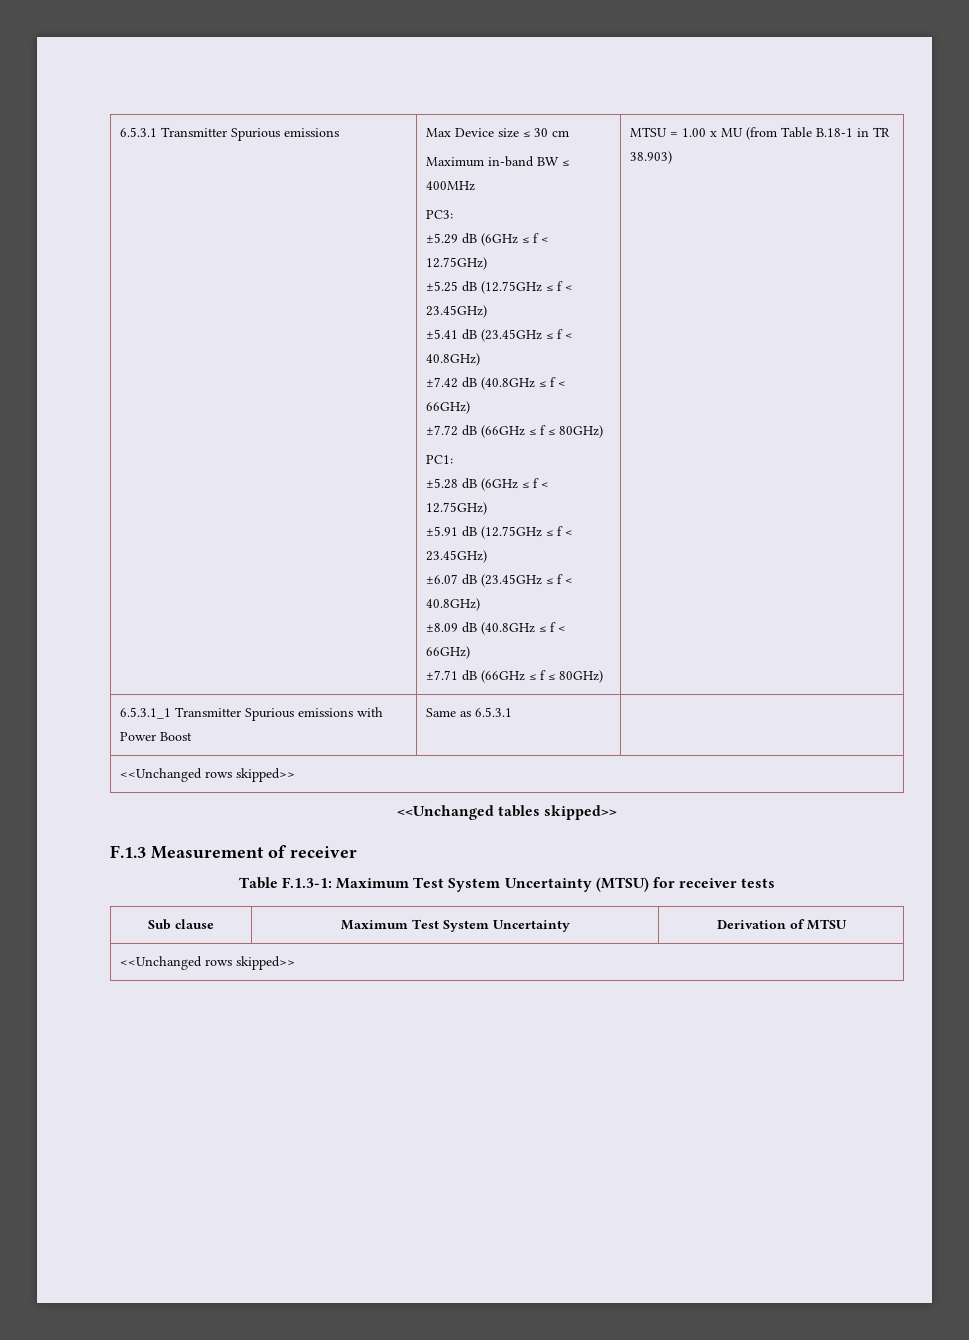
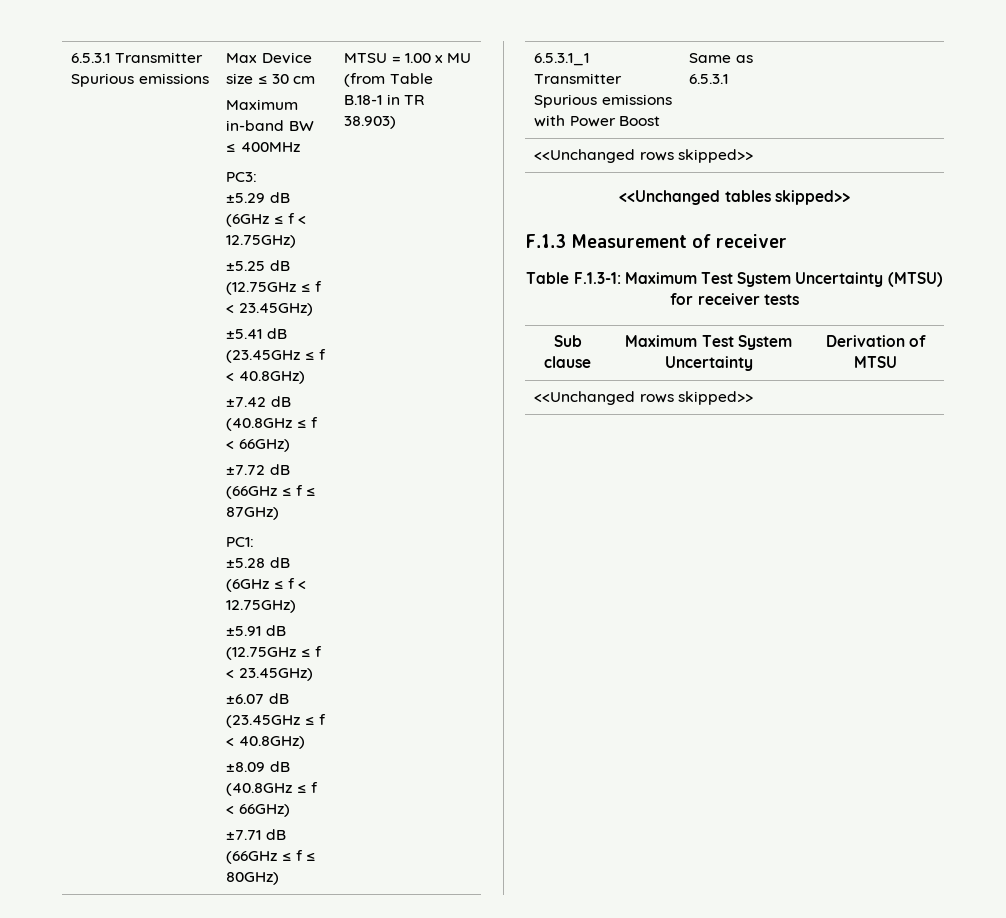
- ±7.72 dB (66GHz ≤ f ≤ 80GHz)
+ ±7.72 dB (66GHz ≤ f ≤ 87GHz)

